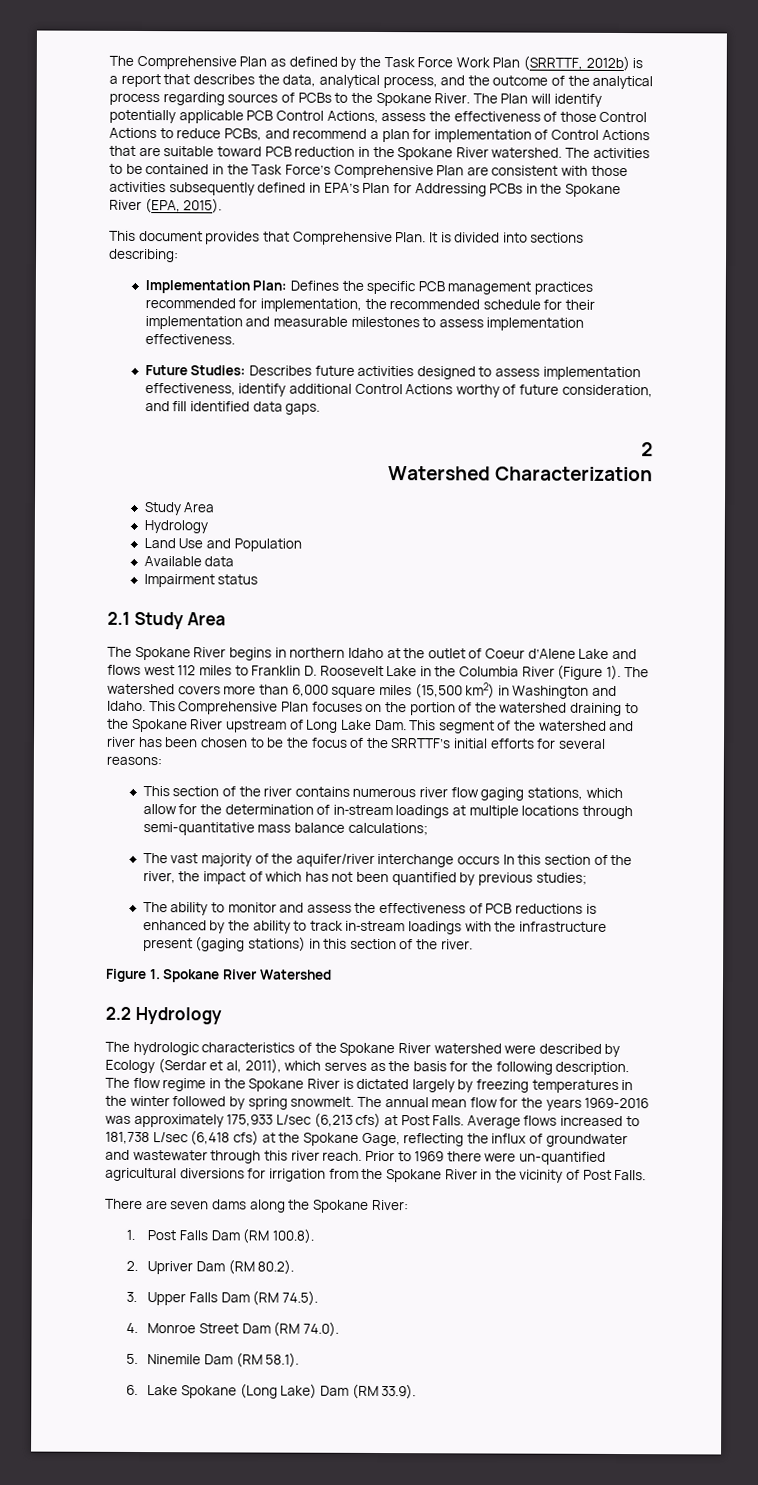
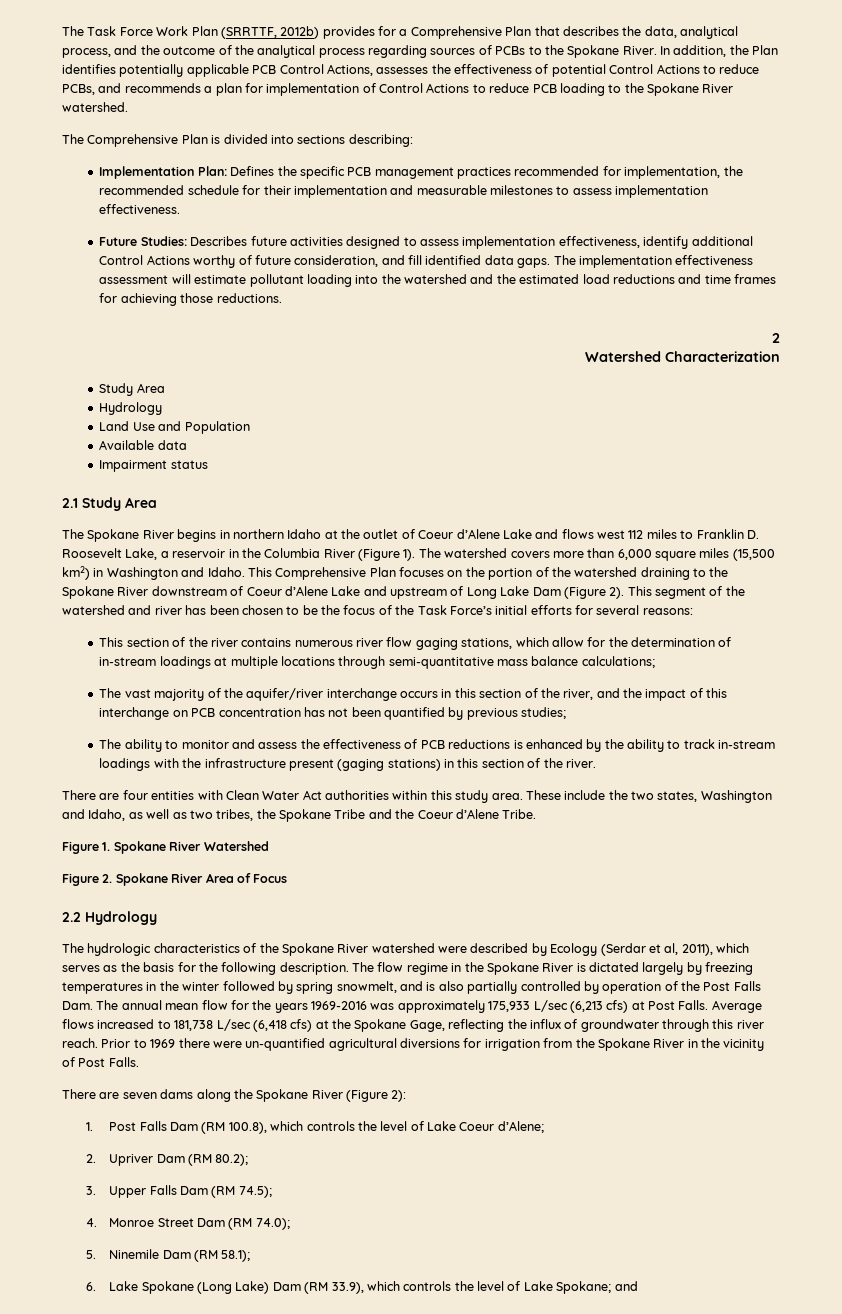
- The Comprehensive Plan as defined by the Task Force Work Plan (SRRTTF, 2012b) is a report that describes the data, analytical process, and the outcome of the analytical process regarding sources of PCBs to the Spokane River.
+ The Task Force Work Plan (SRRTTF, 2012b) provides for a Comprehensive Plan that describes the data, analytical process, and the outcome of the analytical process regarding sources of PCBs to the Spokane River.
- The Plan will identify potentially applicable PCB Control Actions, assess the effectiveness of those Control Actions to reduce PCBs, and recommend a plan for implementation of Control Actions that are suitable toward PCB reduction in the Spokane River watershed. The activities to be contained in the Task Force’s Comprehensive Plan are consistent with those activities subsequently defined in EPA’s Plan for Addressing PCBs in the Spokane River (EPA, 2015).
- This document provides that Comprehensive Plan. It is divided into sections describing:
+ In addition, the Plan identifies potentially applicable PCB Control Actions, assesses the effectiveness of potential Control Actions to reduce PCBs, and recommends a plan for implementation of Control Actions to reduce PCB loading to the Spokane River watershed.
+ The Comprehensive Plan is divided into sections describing:
+ The implementation effectiveness assessment will estimate pollutant loading into the watershed and the estimated load reductions and time frames for achieving those reductions.
- The Spokane River begins in northern Idaho at the outlet of Coeur d’Alene Lake and flows west 112 miles to Franklin D. Roosevelt Lake in the Columbia River (Figure 1).
+ The Spokane River begins in northern Idaho at the outlet of Coeur d’Alene Lake and flows west 112 miles to Franklin D. Roosevelt Lake, a reservoir in the Columbia River (Figure 1).
- This Comprehensive Plan focuses on the portion of the watershed draining to the Spokane River upstream of Long Lake Dam. This segment of the watershed and river has been chosen to be the focus of the SRRTTF’s initial efforts for several reasons:
+ This Comprehensive Plan focuses on the portion of the watershed draining to the Spokane River downstream of Coeur d’Alene Lake and upstream of Long Lake Dam (Figure 2). This segment of the watershed and river has been chosen to be the focus of the Task Force’s initial efforts for several reasons:
- The vast majority of the aquifer/river interchange occurs In this section of the river, the impact of which has not been quantified by previous studies;
+ The vast majority of the aquifer/river interchange occurs in this section of the river, and the impact of this interchange on PCB concentration has not been quantified by previous studies;
+ There are four entities with Clean Water Act authorities within this study area. These include the two states, Washington and Idaho, as well as two tribes, the Spokane Tribe and the Coeur d’Alene Tribe.
+ Figure 2. Spokane River Area of Focus
- The flow regime in the Spokane River is dictated largely by freezing temperatures in the winter followed by spring snowmelt. The annual mean flow for the years 1969-2016 was approximately 175,933 L/sec (6,213 cfs) at Post Falls.
+ The flow regime in the Spokane River is dictated largely by freezing temperatures in the winter followed by spring snowmelt, and is also partially controlled by operation of the Post Falls Dam. The annual mean flow for the years 1969-2016 was approximately 175,933 L/sec (6,213 cfs) at Post Falls.
- Average flows increased to 181,738 L/sec (6,418 cfs) at the Spokane Gage, reflecting the influx of groundwater and wastewater through this river reach.
+ Average flows increased to 181,738 L/sec (6,418 cfs) at the Spokane Gage, reflecting the influx of groundwater through this river reach.
- There are seven dams along the Spokane River:
+ There are seven dams along the Spokane River (Figure 2):
- 1. Post Falls Dam (RM 100.8).
+ 1. Post Falls Dam (RM 100.8), which controls the level of Lake Coeur d’Alene;
- 2. Upriver Dam (RM 80.2).
+ 2. Upriver Dam (RM 80.2);
- 3. Upper Falls Dam (RM 74.5).
+ 3. Upper Falls Dam (RM 74.5);
- 4. Monroe Street Dam (RM 74.0).
+ 4. Monroe Street Dam (RM 74.0);
- 5. Ninemile Dam (RM 58.1).
+ 5. Ninemile Dam (RM 58.1);
- 6. Lake Spokane (Long Lake) Dam (RM 33.9).
+ 6. Lake Spokane (Long Lake) Dam (RM 33.9), which controls the level of Lake Spokane; and

